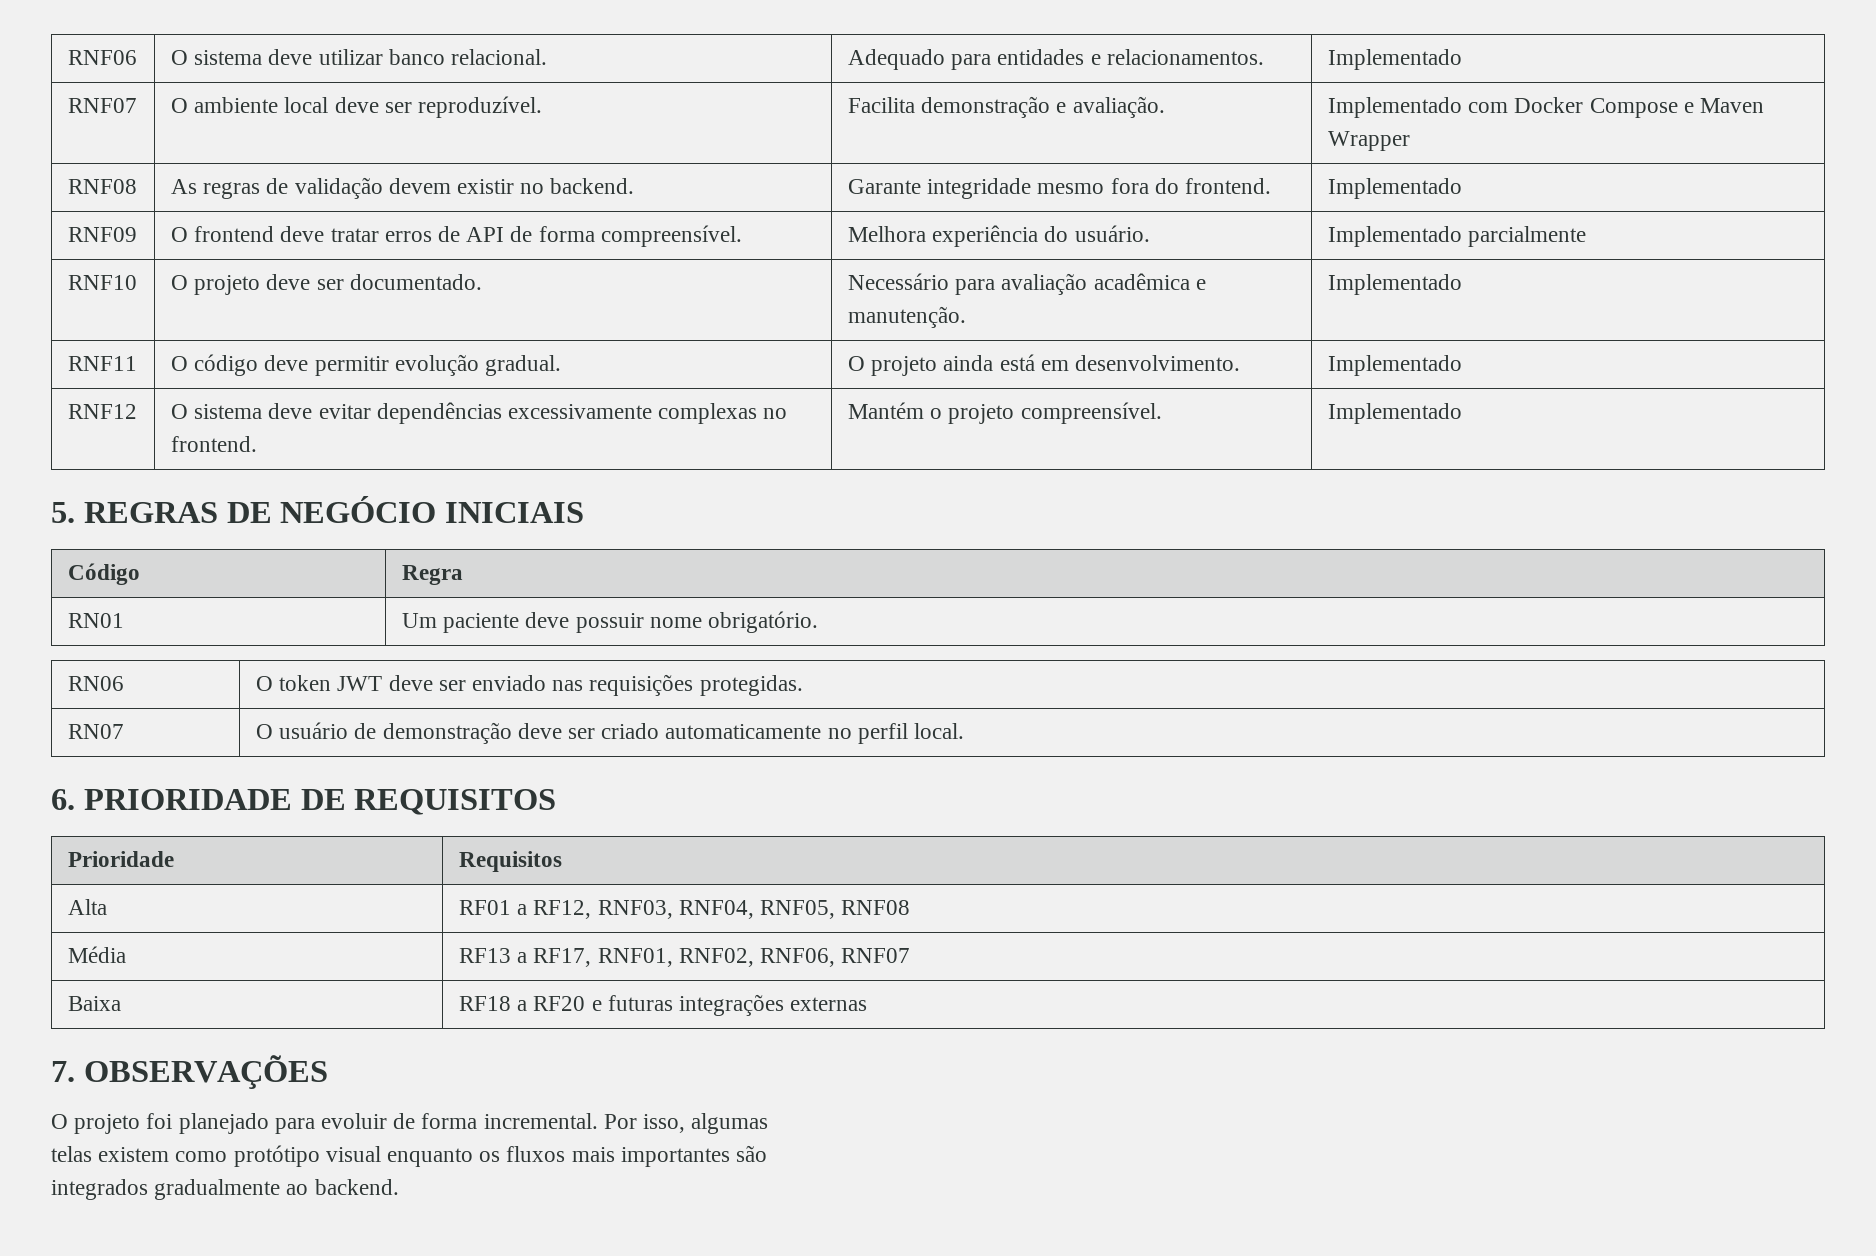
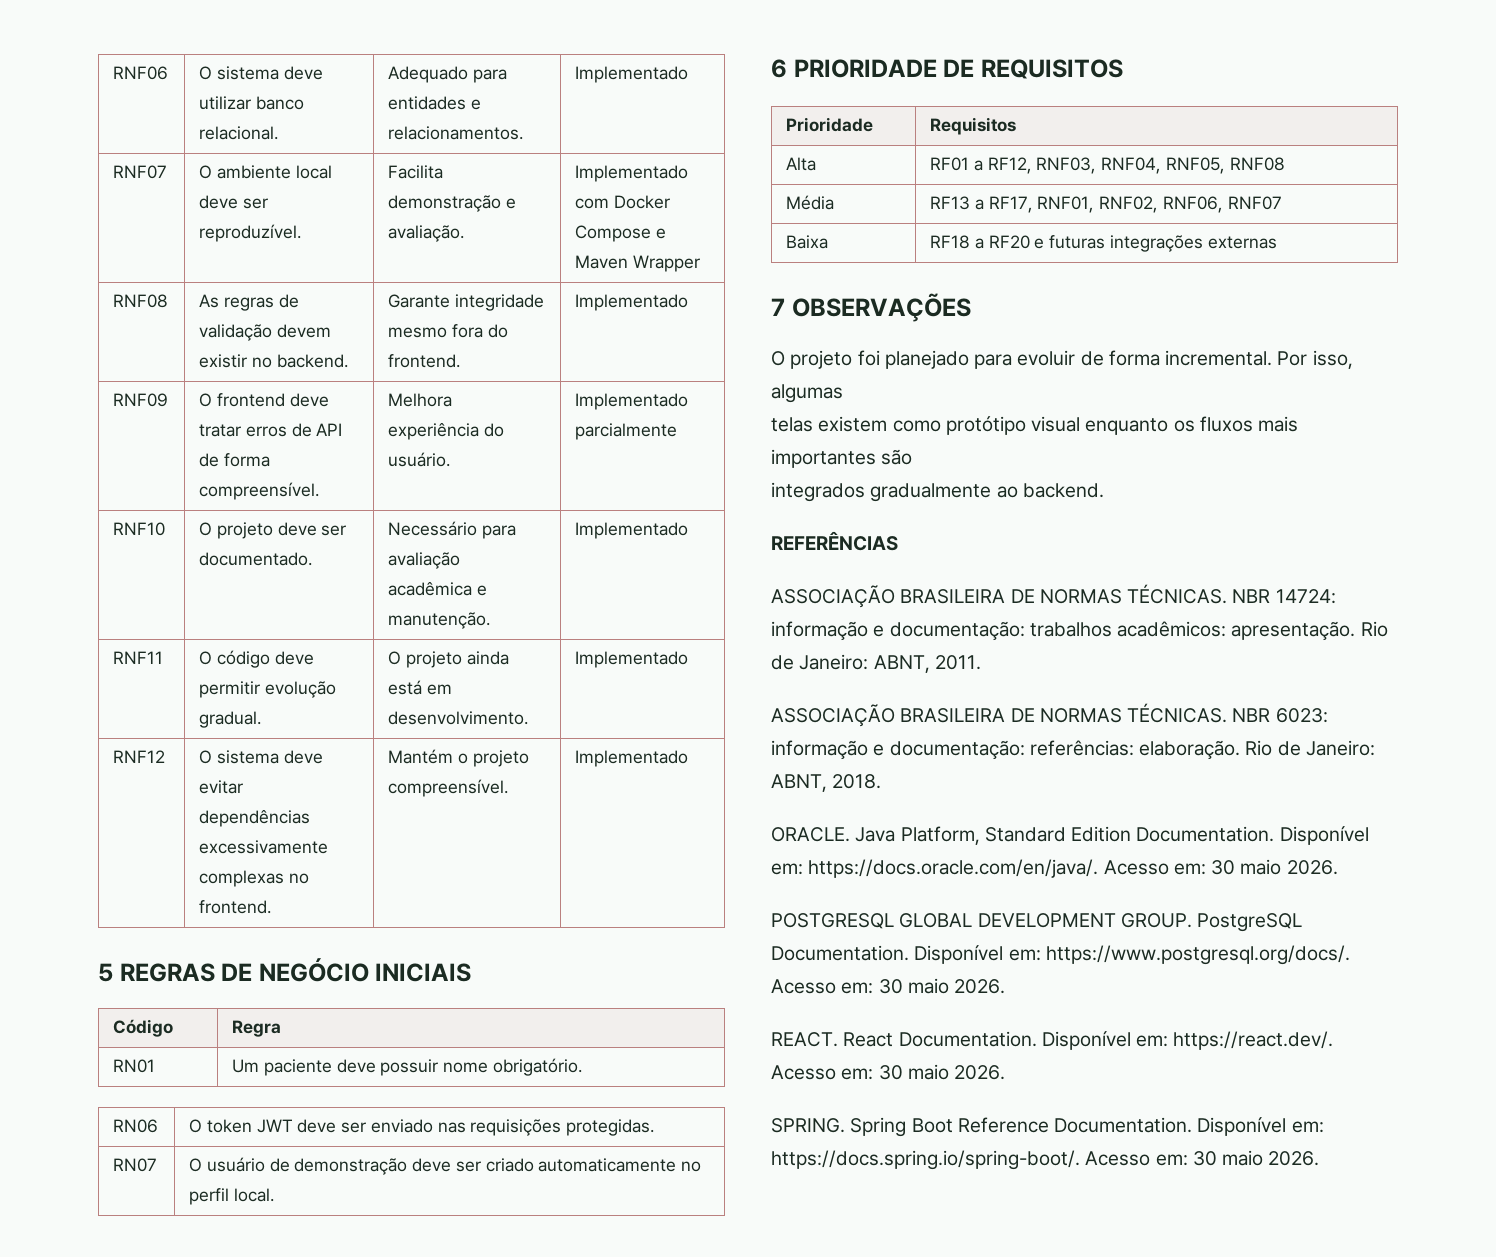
- 5. REGRAS DE NEGÓCIO INICIAIS
+ 5 REGRAS DE NEGÓCIO INICIAIS
- 6. PRIORIDADE DE REQUISITOS
+ 6 PRIORIDADE DE REQUISITOS
- 7. OBSERVAÇÕES
+ 7 OBSERVAÇÕES
+ REFERÊNCIAS
+ ASSOCIAÇÃO BRASILEIRA DE NORMAS TÉCNICAS. NBR 14724: informação e documentação: trabalhos acadêmicos: apresentação. Rio de Janeiro: ABNT, 2011.
+ ASSOCIAÇÃO BRASILEIRA DE NORMAS TÉCNICAS. NBR 6023: informação e documentação: referências: elaboração. Rio de Janeiro: ABNT, 2018.
+ ORACLE. Java Platform, Standard Edition Documentation. Disponível em: https://docs.oracle.com/en/java/. Acesso em: 30 maio 2026.
+ POSTGRESQL GLOBAL DEVELOPMENT GROUP. PostgreSQL Documentation. Disponível em: https://www.postgresql.org/docs/. Acesso em: 30 maio 2026.
+ REACT. React Documentation. Disponível em: https://react.dev/. Acesso em: 30 maio 2026.
+ SPRING. Spring Boot Reference Documentation. Disponível em: https://docs.spring.io/spring-boot/. Acesso em: 30 maio 2026.

